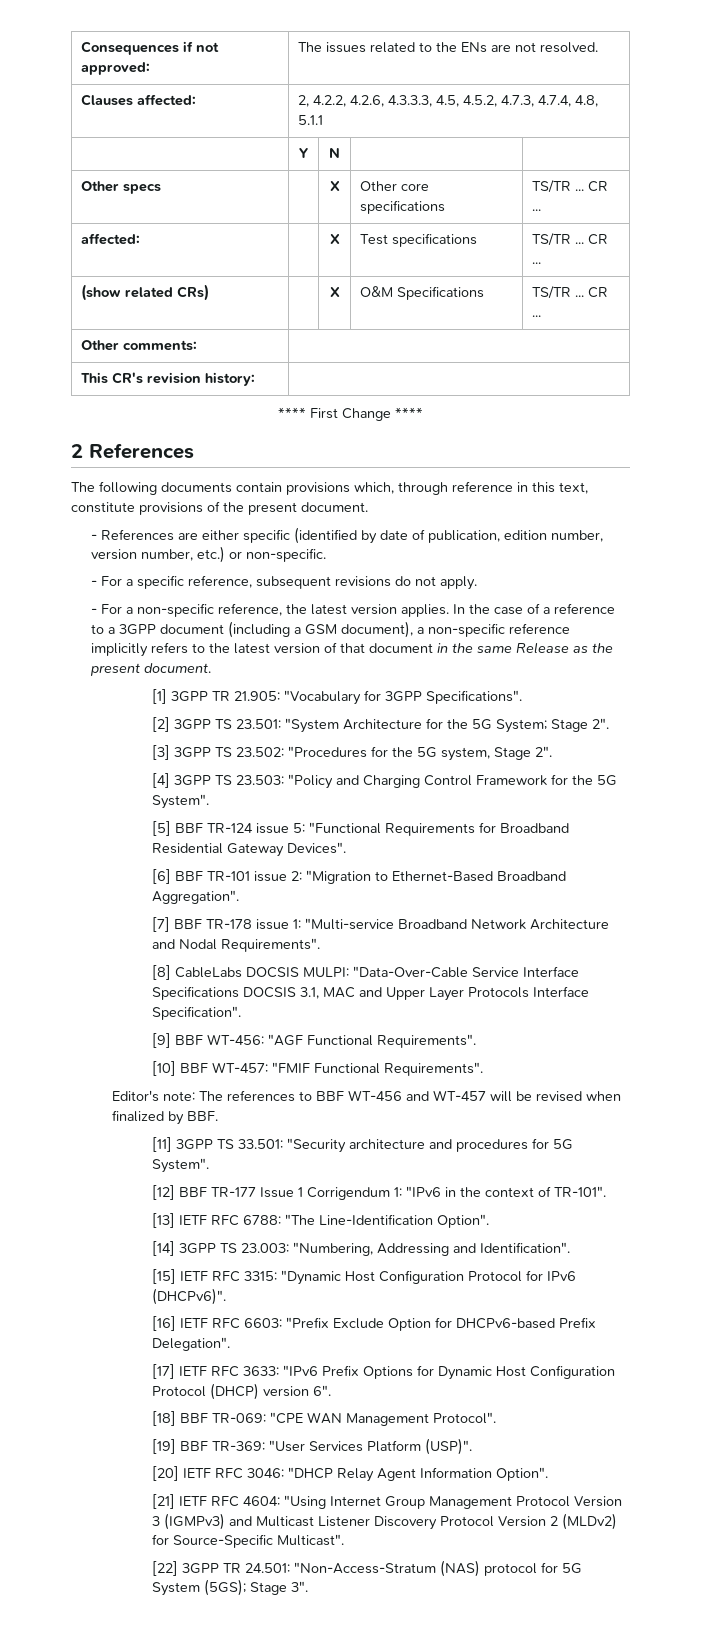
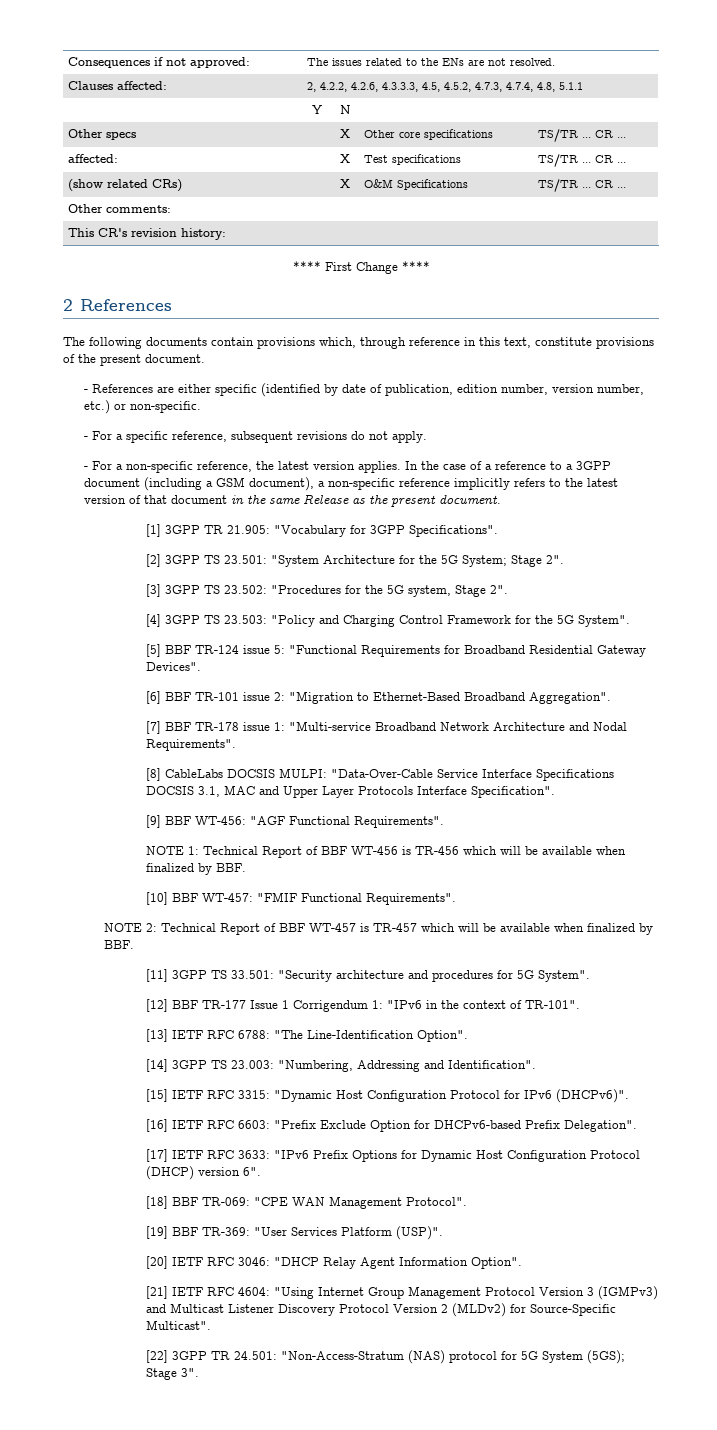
+ NOTE 1: Technical Report of BBF WT-456 is TR-456 which will be available when finalized by BBF.
- Editor's note: The references to BBF WT-456 and WT-457 will be revised when finalized by BBF.
+ NOTE 2: Technical Report of BBF WT-457 is TR-457 which will be available when finalized by BBF.

